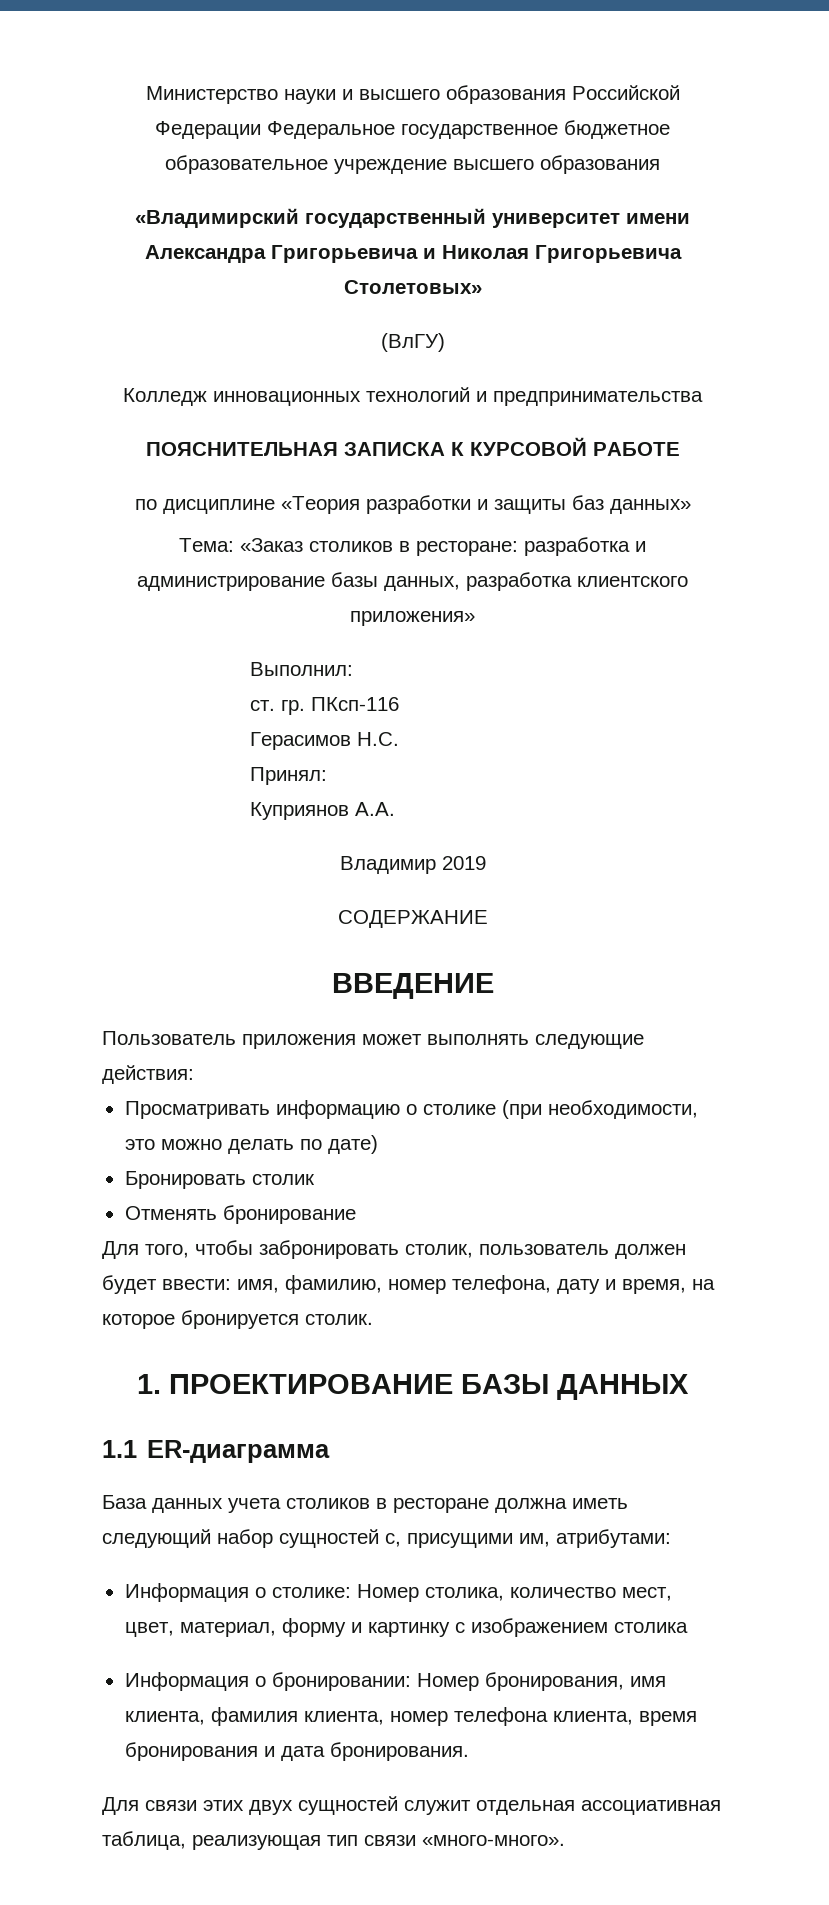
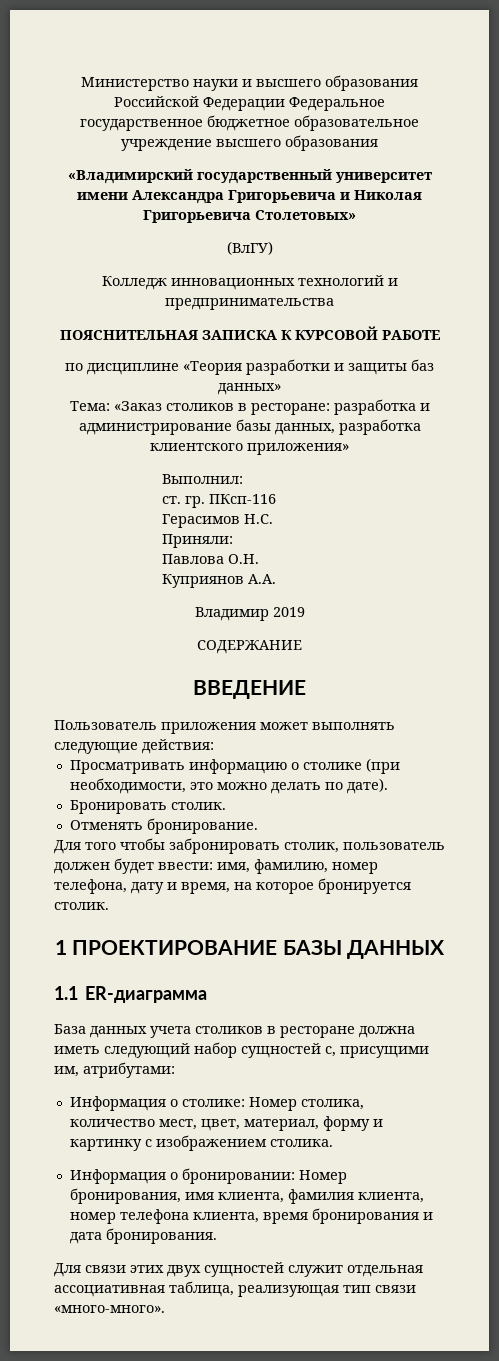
- Принял:
+ Приняли:
+ Павлова О.Н.
- Просматривать информацию о столике (при необходимости, это можно делать по дате)
+ Просматривать информацию о столике (при необходимости, это можно делать по дате).
- Бронировать столик
+ Бронировать столик.
- Отменять бронирование
- Для того, чтобы забронировать столик, пользователь должен будет ввести: имя, фамилию, номер телефона, дату и время, на которое бронируется столик.
+ Отменять бронирование.
+ Для того чтобы забронировать столик, пользователь должен будет ввести: имя, фамилию, номер телефона, дату и время, на которое бронируется столик.
- 1. ПРОЕКТИРОВАНИЕ БАЗЫ ДАННЫХ
+ 1 ПРОЕКТИРОВАНИЕ БАЗЫ ДАННЫХ
- Информация о столике: Номер столика, количество мест, цвет, материал, форму и картинку с изображением столика
+ Информация о столике: Номер столика, количество мест, цвет, материал, форму и картинку с изображением столика.

